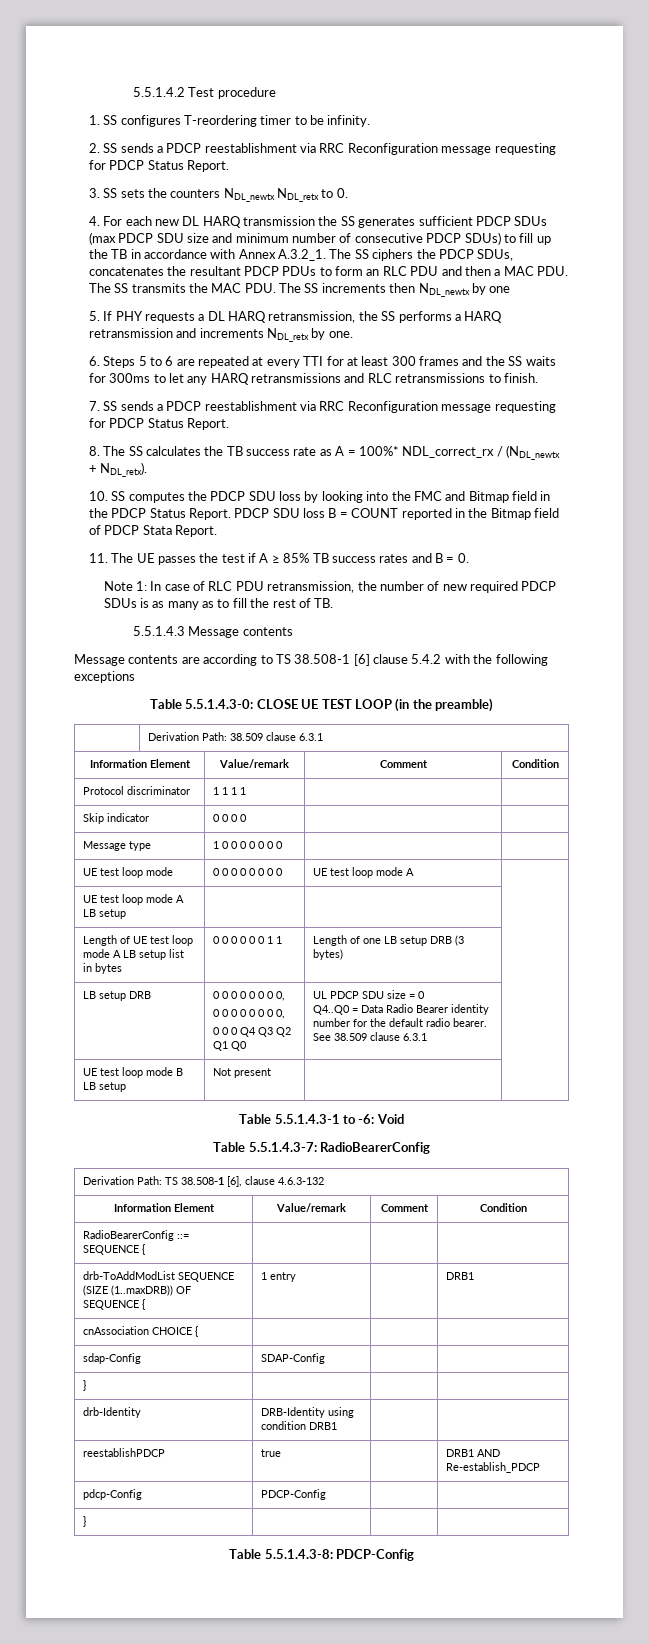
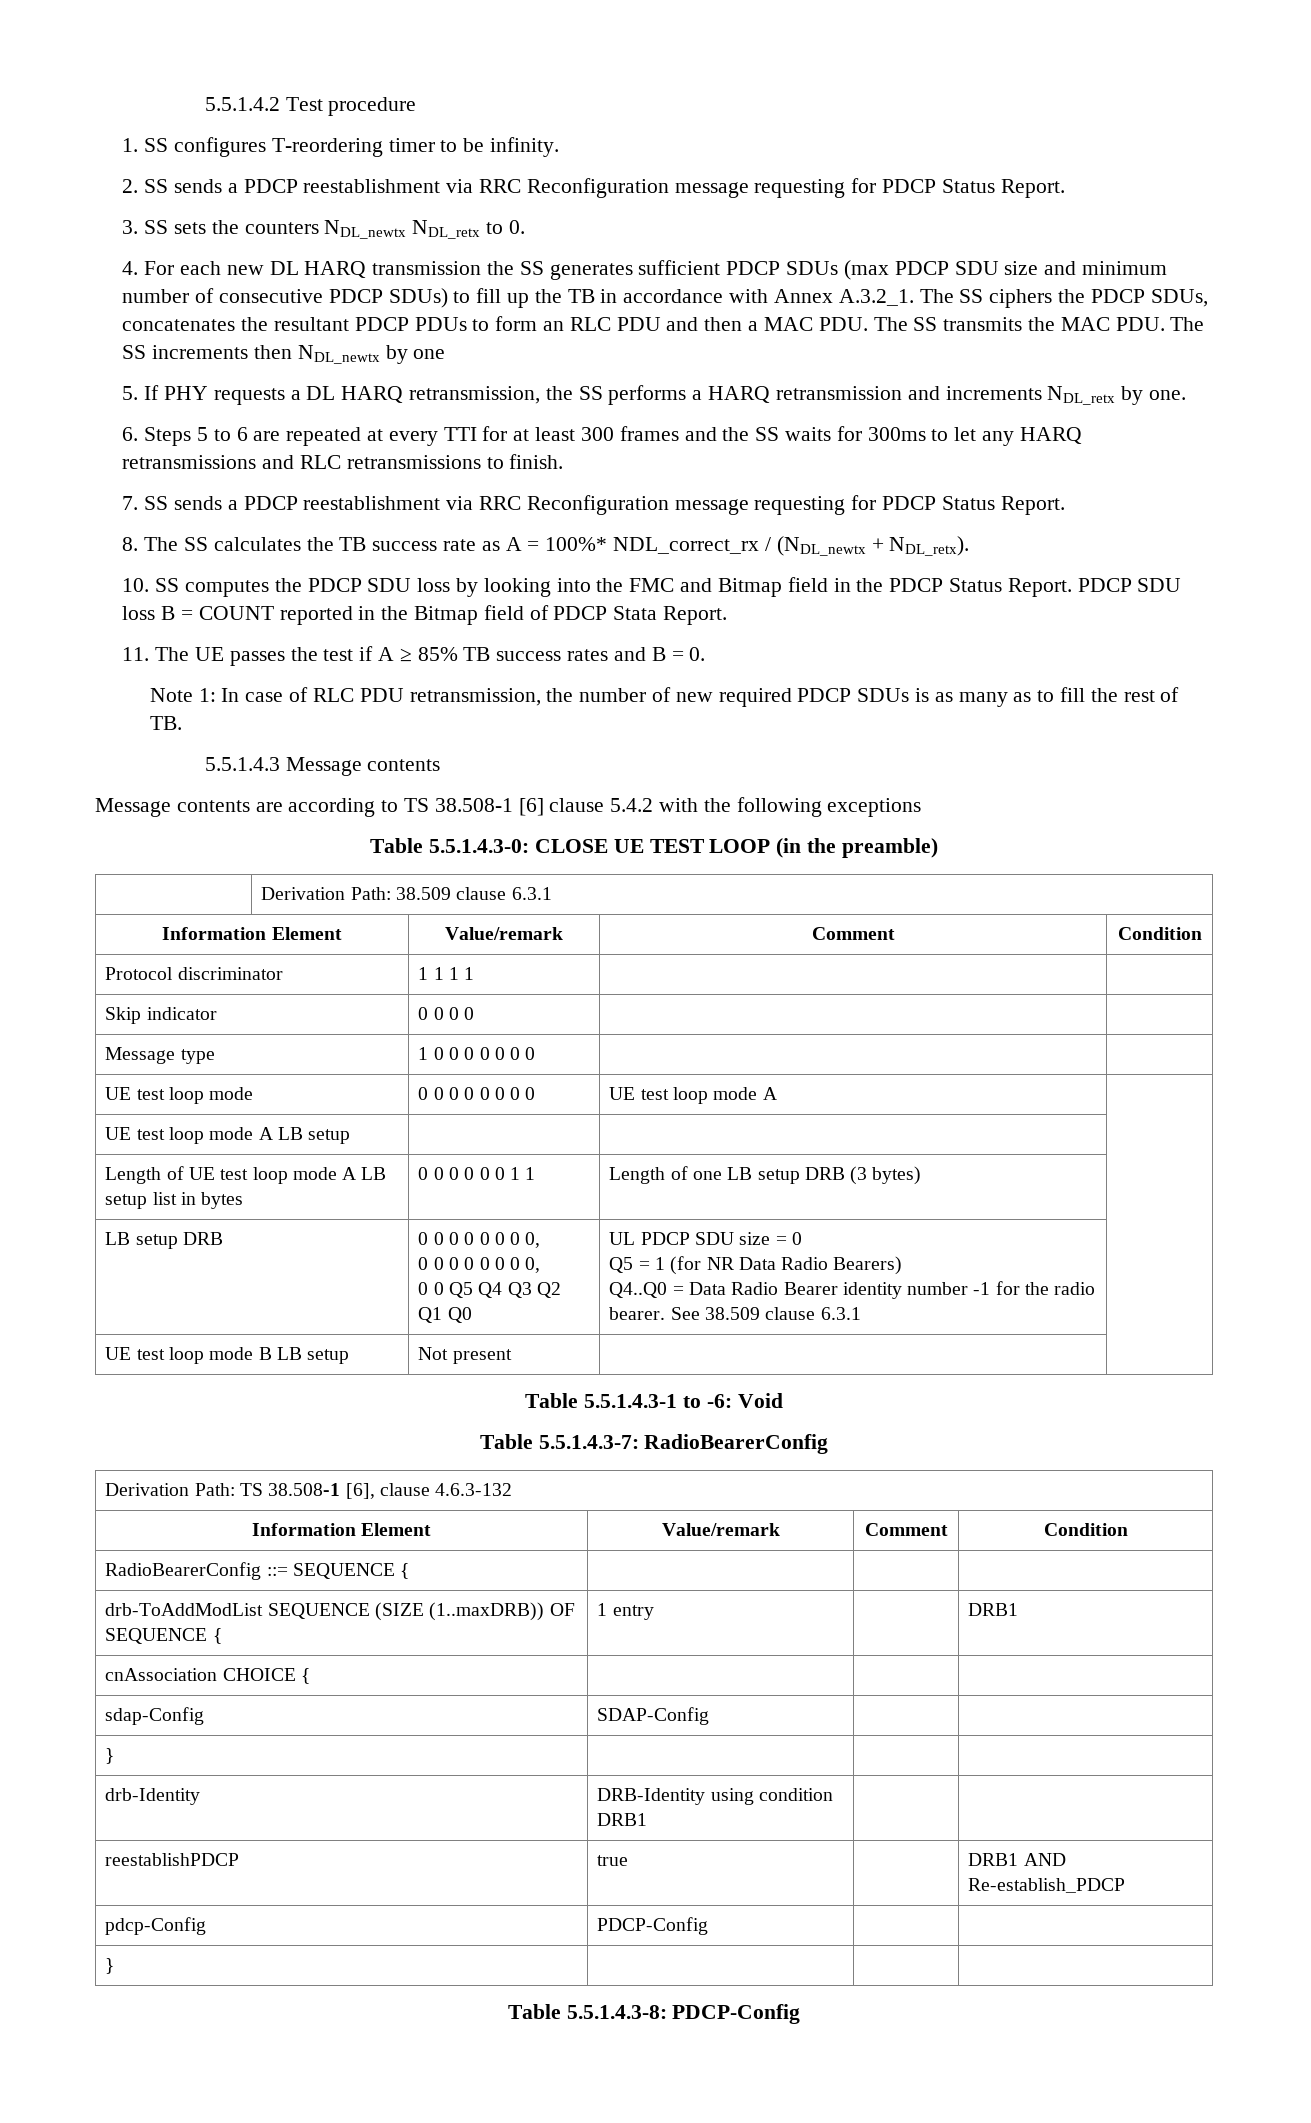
- 0 0 0 Q4 Q3 Q2 Q1 Q0
+ 0 0 Q5 Q4 Q3 Q2 Q1 Q0
+ Q5 = 1 (for NR Data Radio Bearers)
- Q4..Q0 = Data Radio Bearer identity number for the default radio bearer.
+ Q4..Q0 = Data Radio Bearer identity number -1 for the radio bearer.

